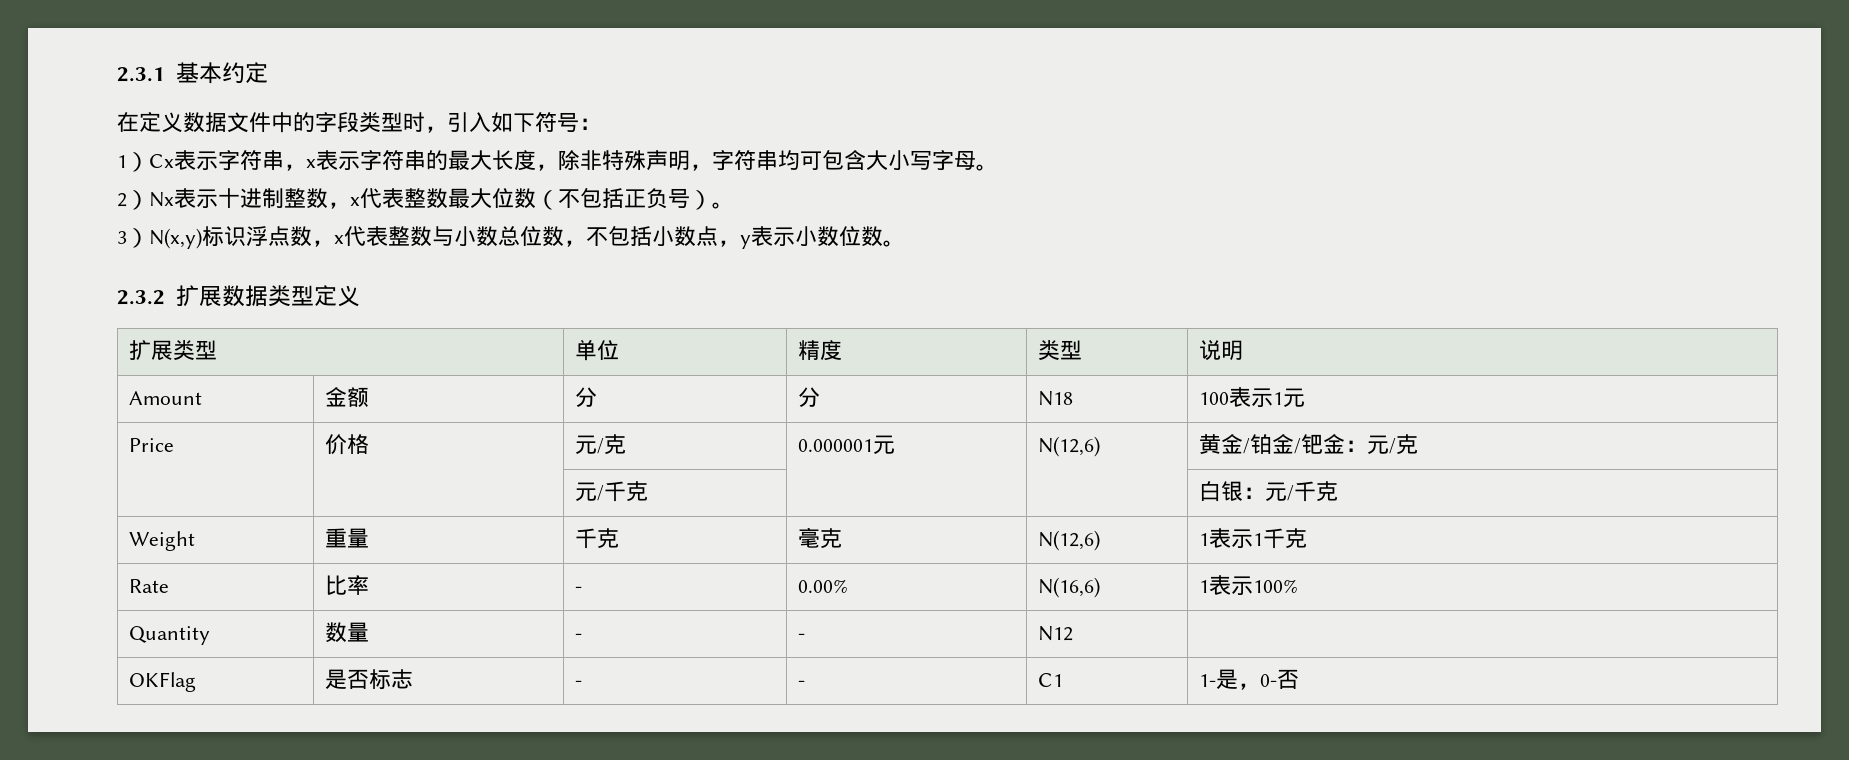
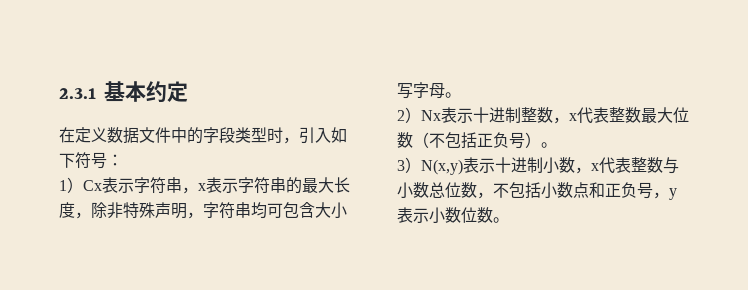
- 3）N(x,y)标识浮点数，x代表整数与小数总位数，不包括小数点，y表示小数位数。
+ 3）N(x,y)表示十进制小数，x代表整数与小数总位数，不包括小数点和正负号，y表示小数位数。
- 2.3.2扩展数据类型定义
- 扩展类型 | 单位 | 精度 | 类型 | 说明
- Amount | 金额 | 分 | 分 | N18 | 100表示1元
- Price | 价格 | 元/克 | 0.000001元 | N(12,6) | 黄金/铂金/钯金：元/克
- | | 元/千克 | | | 白银：元/千克
- Weight | 重量 | 千克 | 毫克 | N(12,6) | 1表示1千克
- Rate | 比率 | - | 0.00% | N(16,6) | 1表示100%
- Quantity | 数量 | - | - | N12 |
- OKFlag | 是否标志 | - | - | C1 | 1-是，0-否

